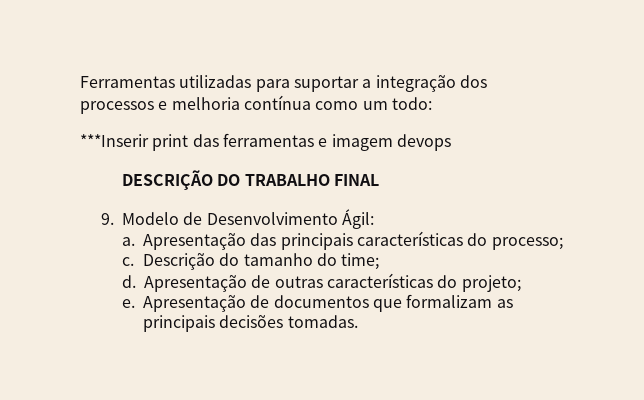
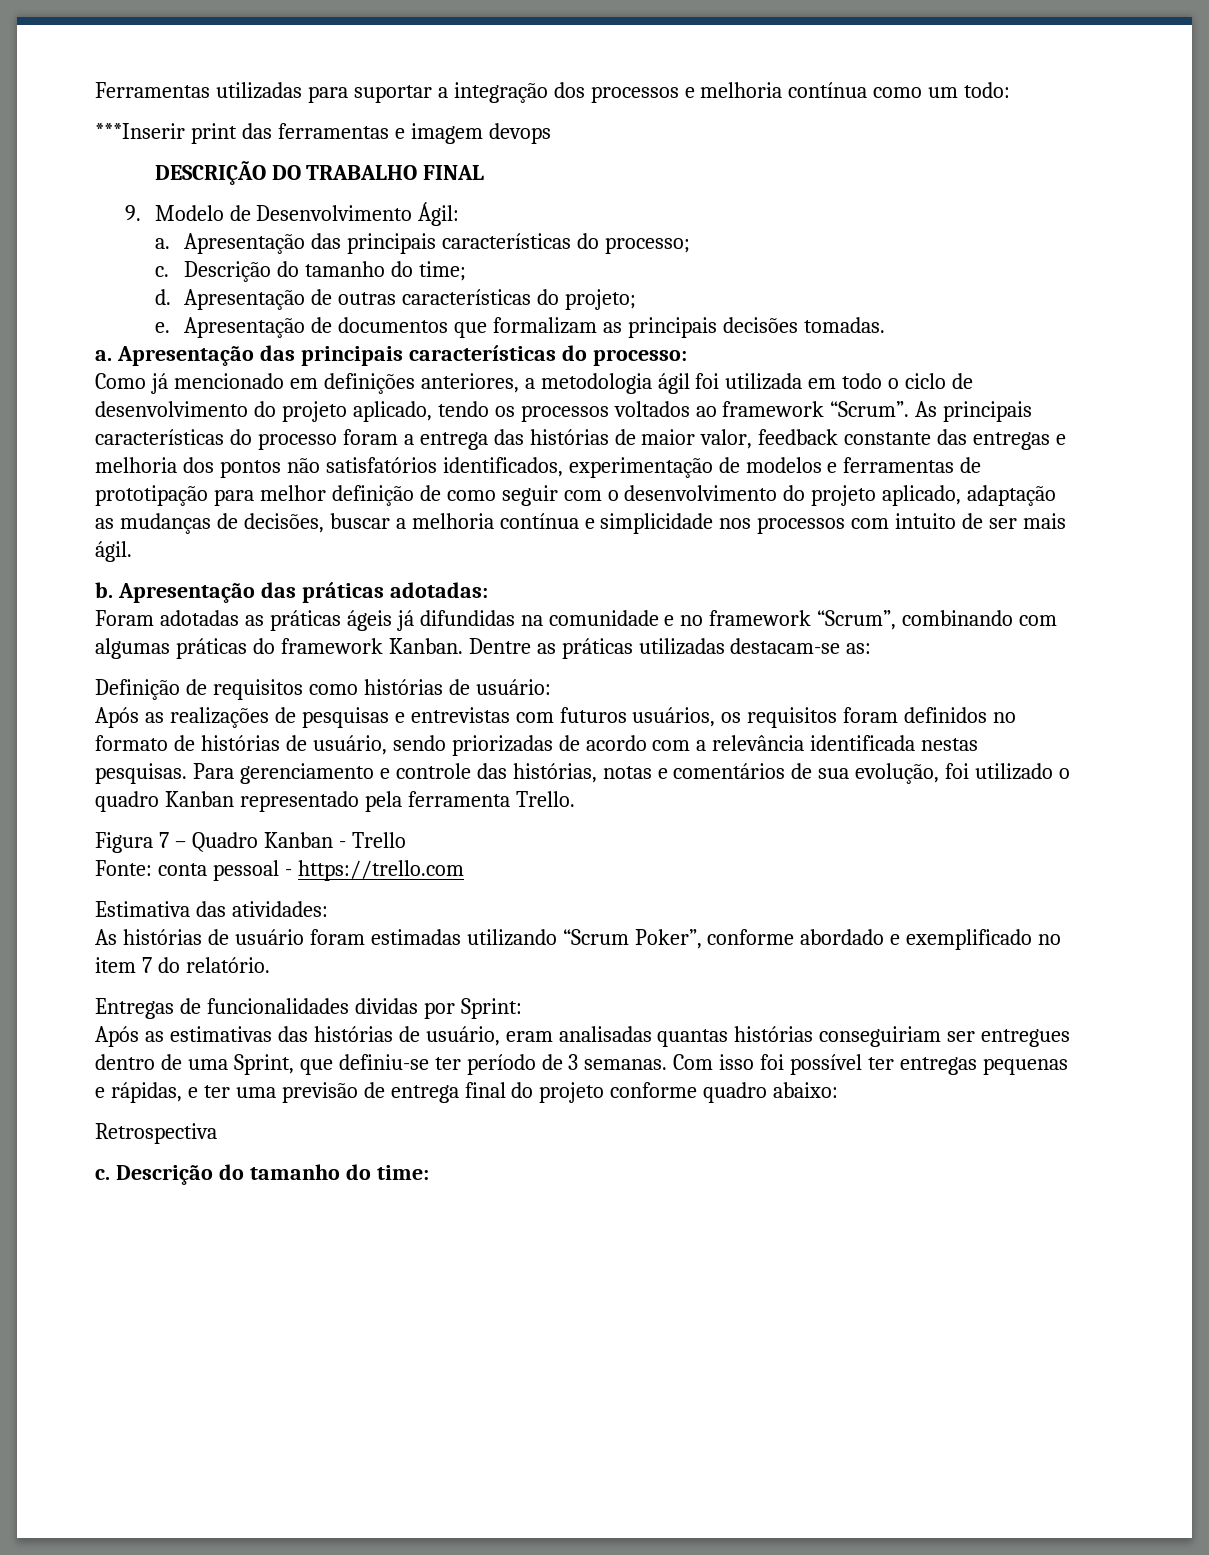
+ a. Apresentação das principais características do processo:
+ Como já mencionado em definições anteriores, a metodologia ágil foi utilizada em todo o ciclo de desenvolvimento do projeto aplicado, tendo os processos voltados ao framework “Scrum”. As principais características do processo foram a entrega das histórias de maior valor, feedback constante das entregas e melhoria dos pontos não satisfatórios identificados, experimentação de modelos e ferramentas de prototipação para melhor definição de como seguir com o desenvolvimento do projeto aplicado, adaptação as mudanças de decisões, buscar a melhoria contínua e simplicidade nos processos com intuito de ser mais ágil.
+ b. Apresentação das práticas adotadas:
+ Foram adotadas as práticas ágeis já difundidas na comunidade e no framework “Scrum”, combinando com algumas práticas do framework Kanban. Dentre as práticas utilizadas destacam-se as:
+ Definição de requisitos como histórias de usuário:
+ Após as realizações de pesquisas e entrevistas com futuros usuários, os requisitos foram definidos no formato de histórias de usuário, sendo priorizadas de acordo com a relevância identificada nestas pesquisas. Para gerenciamento e controle das histórias, notas e comentários de sua evolução, foi utilizado o quadro Kanban representado pela ferramenta Trello.
+ Figura 7 – Quadro Kanban - Trello
+ Fonte: conta pessoal - https://trello.com
+ Estimativa das atividades:
+ As histórias de usuário foram estimadas utilizando “Scrum Poker”, conforme abordado e exemplificado no item 7 do relatório.
+ Entregas de funcionalidades dividas por Sprint:
+ Após as estimativas das histórias de usuário, eram analisadas quantas histórias conseguiriam ser entregues dentro de uma Sprint, que definiu-se ter período de 3 semanas. Com isso foi possível ter entregas pequenas e rápidas, e ter uma previsão de entrega final do projeto conforme quadro abaixo:
+ Retrospectiva
+ c. Descrição do tamanho do time:

